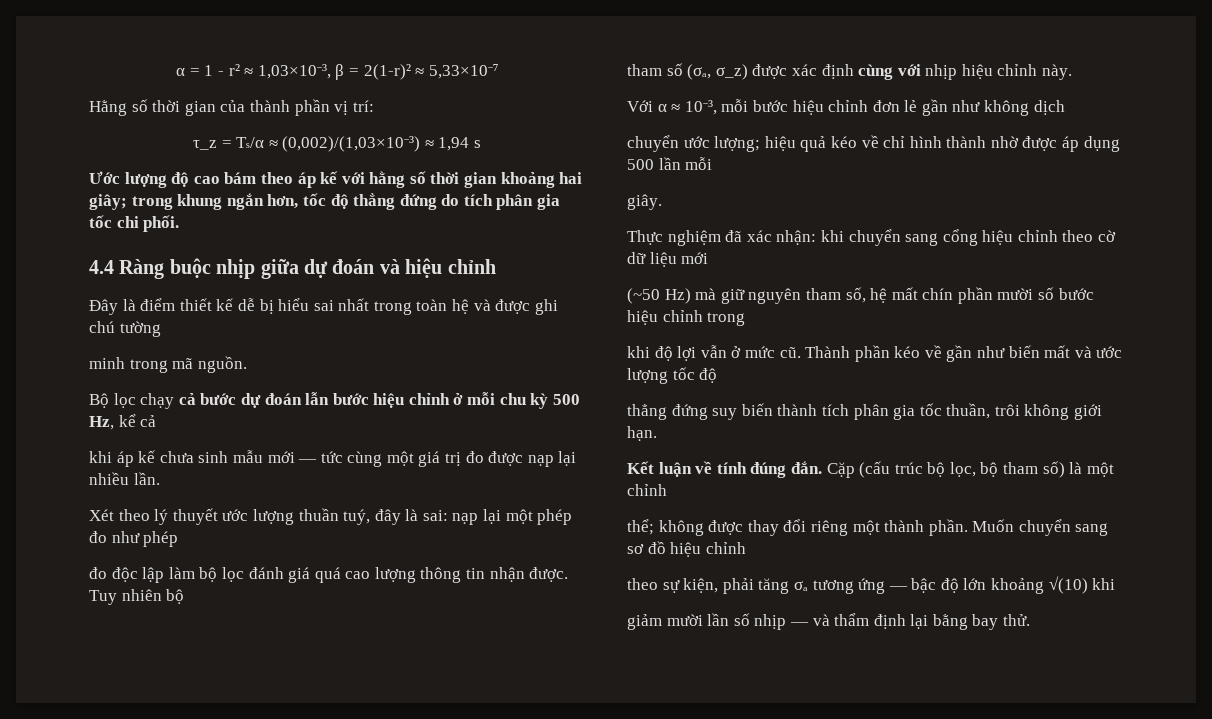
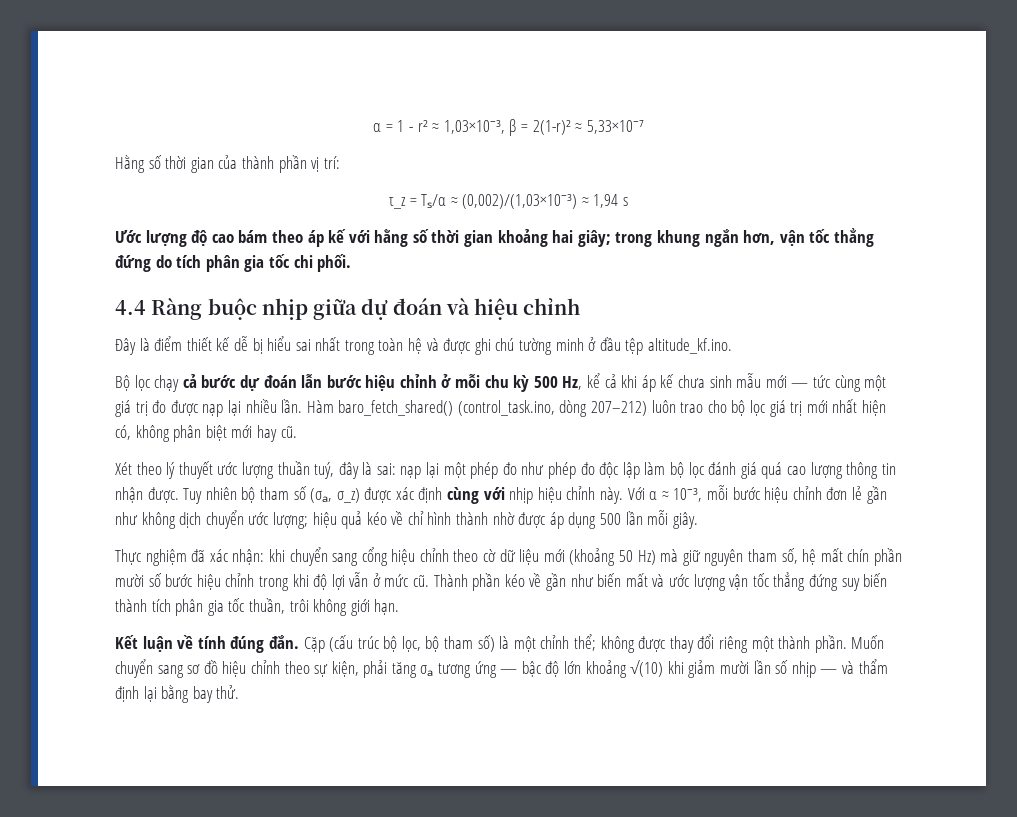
- Ước lượng độ cao bám theo áp kế với hằng số thời gian khoảng hai giây; trong khung ngắn hơn, tốc độ thẳng đứng do tích phân gia tốc chi phối.
+ Ước lượng độ cao bám theo áp kế với hằng số thời gian khoảng hai giây; trong khung ngắn hơn, vận tốc thẳng đứng do tích phân gia tốc chi phối.
- Đây là điểm thiết kế dễ bị hiểu sai nhất trong toàn hệ và được ghi chú tường
- minh trong mã nguồn.
+ Đây là điểm thiết kế dễ bị hiểu sai nhất trong toàn hệ và được ghi chú tường minh ở đầu tệp altitude_kf.ino.
- Bộ lọc chạy cả bước dự đoán lẫn bước hiệu chỉnh ở mỗi chu kỳ 500 Hz, kể cả
- khi áp kế chưa sinh mẫu mới — tức cùng một giá trị đo được nạp lại nhiều lần.
+ Bộ lọc chạy cả bước dự đoán lẫn bước hiệu chỉnh ở mỗi chu kỳ 500 Hz, kể cả khi áp kế chưa sinh mẫu mới — tức cùng một giá trị đo được nạp lại nhiều lần. Hàm baro_fetch_shared() (control_task.ino, dòng 207–212) luôn trao cho bộ lọc giá trị mới nhất hiện có, không phân biệt mới hay cũ.
- Xét theo lý thuyết ước lượng thuần tuý, đây là sai: nạp lại một phép đo như phép
- đo độc lập làm bộ lọc đánh giá quá cao lượng thông tin nhận được.
+ Xét theo lý thuyết ước lượng thuần tuý, đây là sai: nạp lại một phép đo như phép đo độc lập làm bộ lọc đánh giá quá cao lượng thông tin nhận được.
- Tuy nhiên bộ
- tham số (σₐ, σ_z) được xác định cùng với nhịp hiệu chỉnh này.
- Với α ≈ 10⁻³, mỗi bước hiệu chỉnh đơn lẻ gần như không dịch
- chuyển ước lượng; hiệu quả kéo về chỉ hình thành nhờ được áp dụng 500 lần mỗi
- giây.
+ Tuy nhiên bộ tham số (σₐ, σ_z) được xác định cùng với nhịp hiệu chỉnh này. Với α ≈ 10⁻³, mỗi bước hiệu chỉnh đơn lẻ gần như không dịch chuyển ước lượng; hiệu quả kéo về chỉ hình thành nhờ được áp dụng 500 lần mỗi giây.
- Thực nghiệm đã xác nhận: khi chuyển sang cổng hiệu chỉnh theo cờ dữ liệu mới
- (~50 Hz) mà giữ nguyên tham số, hệ mất chín phần mười số bước hiệu chỉnh trong
- khi độ lợi vẫn ở mức cũ.
+ Thực nghiệm đã xác nhận: khi chuyển sang cổng hiệu chỉnh theo cờ dữ liệu mới (khoảng 50 Hz) mà giữ nguyên tham số, hệ mất chín phần mười số bước hiệu chỉnh trong khi độ lợi vẫn ở mức cũ.
- Thành phần kéo về gần như biến mất và ước lượng tốc độ
- thẳng đứng suy biến thành tích phân gia tốc thuần, trôi không giới hạn.
+ Thành phần kéo về gần như biến mất và ước lượng vận tốc thẳng đứng suy biến thành tích phân gia tốc thuần, trôi không giới hạn.
- Cặp (cấu trúc bộ lọc, bộ tham số) là một chỉnh
- thể; không được thay đổi riêng một thành phần.
+ Cặp (cấu trúc bộ lọc, bộ tham số) là một chỉnh thể; không được thay đổi riêng một thành phần.
- Muốn chuyển sang sơ đồ hiệu chỉnh
- theo sự kiện, phải tăng σₐ tương ứng — bậc độ lớn khoảng √(10) khi
- giảm mười lần số nhịp — và thẩm định lại bằng bay thử.
+ Muốn chuyển sang sơ đồ hiệu chỉnh theo sự kiện, phải tăng σₐ tương ứng — bậc độ lớn khoảng √(10) khi giảm mười lần số nhịp — và thẩm định lại bằng bay thử.

